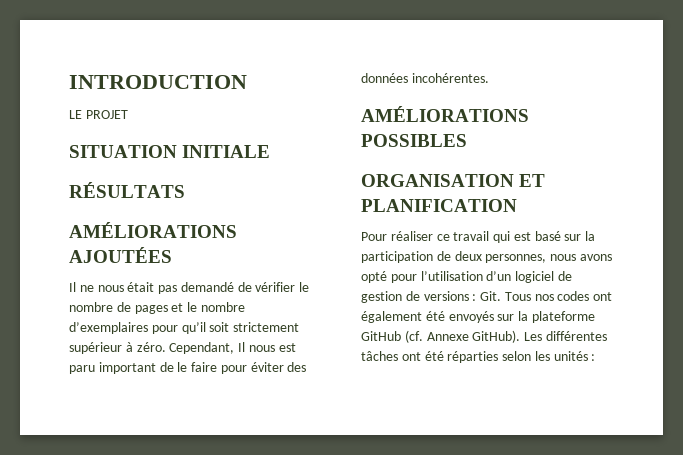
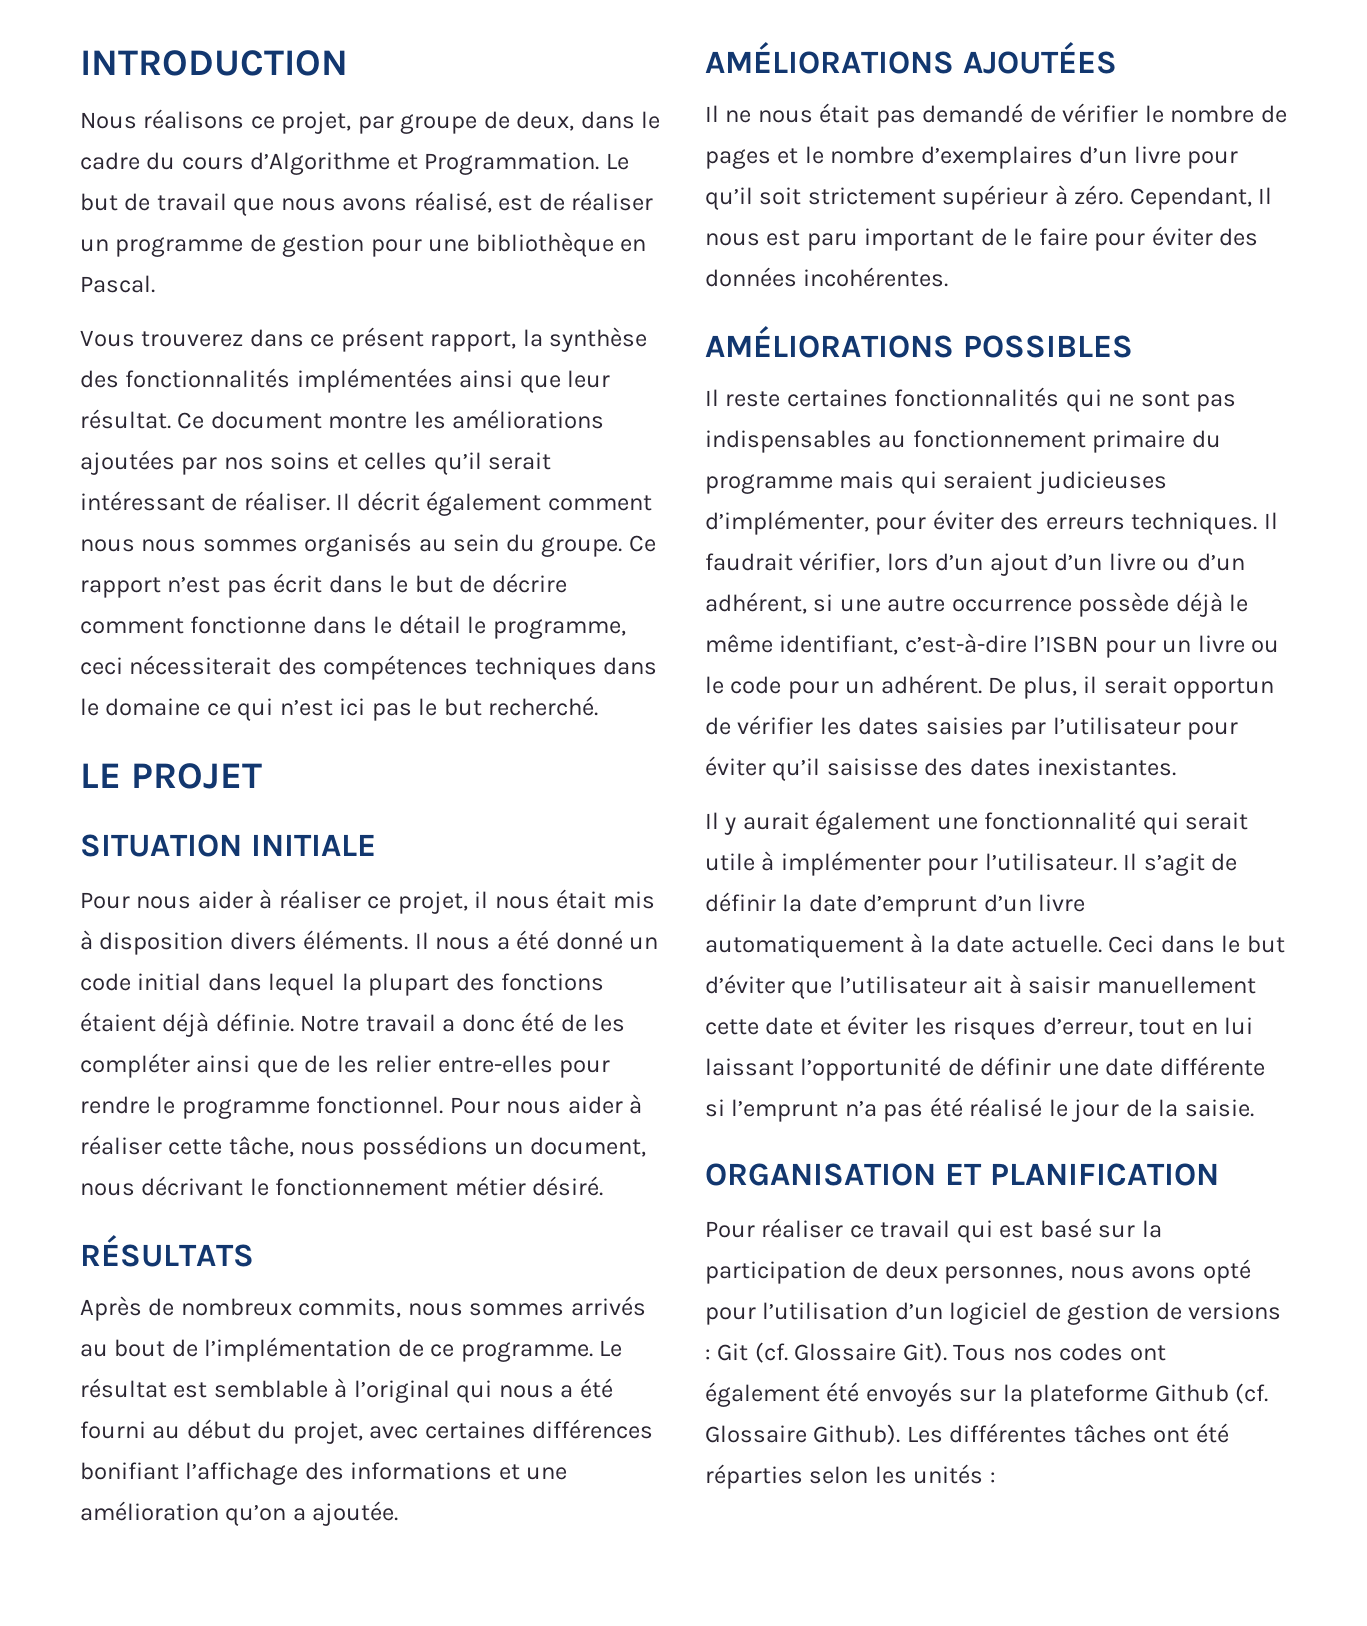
+ Nous réalisons ce projet, par groupe de deux, dans le cadre du cours d’Algorithme et Programmation. Le but de travail que nous avons réalisé, est de réaliser un programme de gestion pour une bibliothèque en Pascal.
+ Vous trouverez dans ce présent rapport, la synthèse des fonctionnalités implémentées ainsi que leur résultat. Ce document montre les améliorations ajoutées par nos soins et celles qu’il serait intéressant de réaliser. Il décrit également comment nous nous sommes organisés au sein du groupe. Ce rapport n’est pas écrit dans le but de décrire comment fonctionne dans le détail le programme, ceci nécessiterait des compétences techniques dans le domaine ce qui n’est ici pas le but recherché.
  LE PROJET
  SITUATION INITIALE
+ Pour nous aider à réaliser ce projet, il nous était mis à disposition divers éléments. Il nous a été donné un code initial dans lequel la plupart des fonctions étaient déjà définie. Notre travail a donc été de les compléter ainsi que de les relier entre-elles pour rendre le programme fonctionnel. Pour nous aider à réaliser cette tâche, nous possédions un document, nous décrivant le fonctionnement métier désiré.
  RÉSULTATS
+ Après de nombreux commits, nous sommes arrivés au bout de l’implémentation de ce programme. Le résultat est semblable à l’original qui nous a été fourni au début du projet, avec certaines différences bonifiant l’affichage des informations et une amélioration qu’on a ajoutée.
- Il ne nous était pas demandé de vérifier le nombre de pages et le nombre d’exemplaires pour qu’il soit strictement supérieur à zéro.
+ Il ne nous était pas demandé de vérifier le nombre de pages et le nombre d’exemplaires d’un livre pour qu’il soit strictement supérieur à zéro.
+ Il reste certaines fonctionnalités qui ne sont pas indispensables au fonctionnement primaire du programme mais qui seraient judicieuses d’implémenter, pour éviter des erreurs techniques. Il faudrait vérifier, lors d’un ajout d’un livre ou d’un adhérent, si une autre occurrence possède déjà le même identifiant, c’est-à-dire l’ISBN pour un livre ou le code pour un adhérent. De plus, il serait opportun de vérifier les dates saisies par l’utilisateur pour éviter qu’il saisisse des dates inexistantes.
+ Il y aurait également une fonctionnalité qui serait utile à implémenter pour l’utilisateur. Il s’agit de définir la date d’emprunt d’un livre automatiquement à la date actuelle. Ceci dans le but d’éviter que l’utilisateur ait à saisir manuellement cette date et éviter les risques d’erreur, tout en lui laissant l’opportunité de définir une date différente si l’emprunt n’a pas été réalisé le jour de la saisie.
- Pour réaliser ce travail qui est basé sur la participation de deux personnes, nous avons opté pour l’utilisation d’un logiciel de gestion de versions : Git. Tous nos codes ont également été envoyés sur la plateforme GitHub (cf. Annexe GitHub).
+ Pour réaliser ce travail qui est basé sur la participation de deux personnes, nous avons opté pour l’utilisation d’un logiciel de gestion de versions : Git (cf. Glossaire Git). Tous nos codes ont également été envoyés sur la plateforme Github (cf. Glossaire Github).

